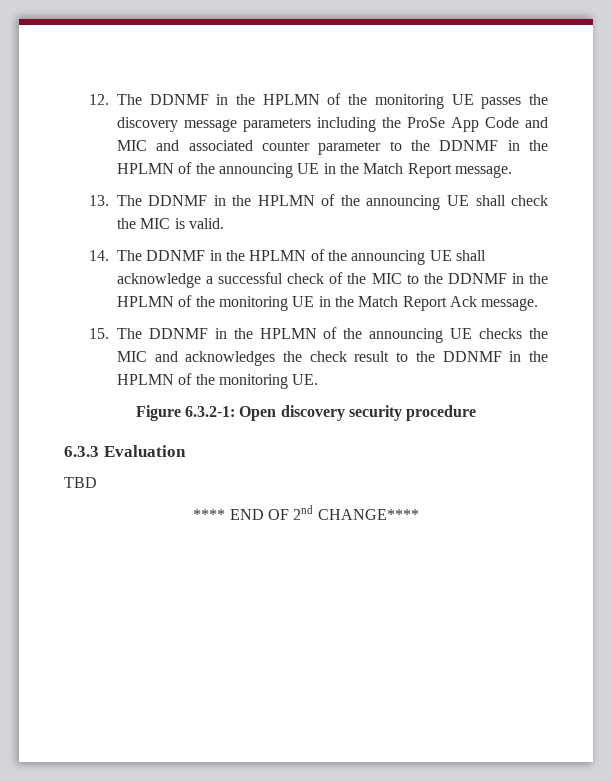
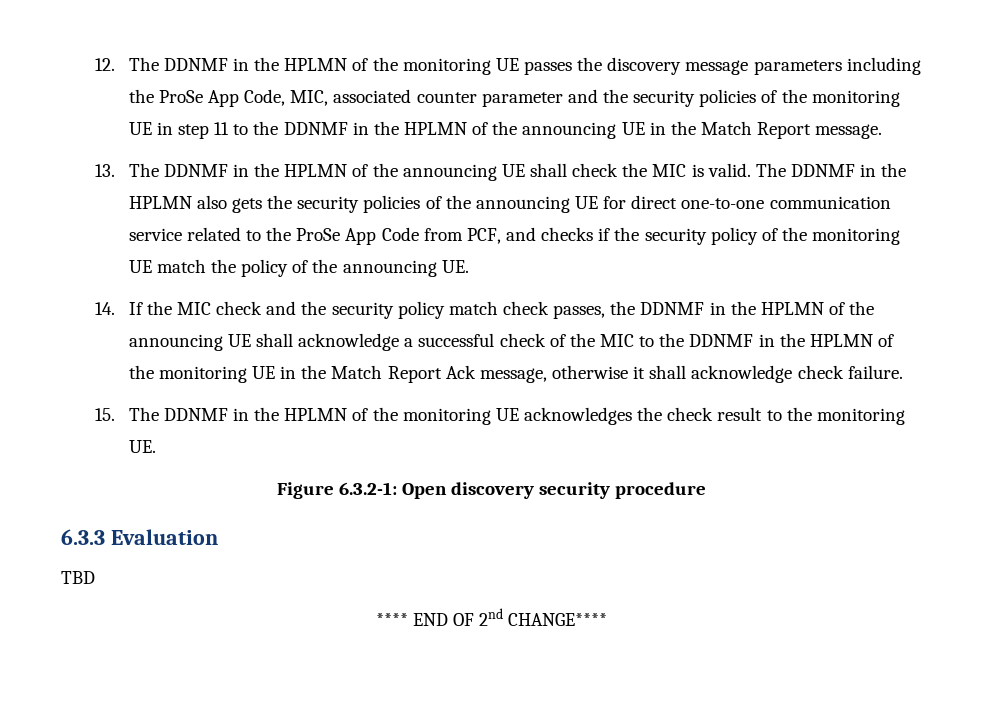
- 12. The DDNMF in the HPLMN of the monitoring UE passes the discovery message parameters including the ProSe App Code and MIC and associated counter parameter to the DDNMF in the HPLMN of the announcing UE in the Match Report message.
+ 12. The DDNMF in the HPLMN of the monitoring UE passes the discovery message parameters including the ProSe App Code, MIC, associated counter parameter and the security policies of the monitoring UE in step 11 to the DDNMF in the HPLMN of the announcing UE in the Match Report message.
- 13. The DDNMF in the HPLMN of the announcing UE shall check the MIC is valid.
- 14. The DDNMF in the HPLMN of the announcing UE shall acknowledge a successful check of the MIC to the DDNMF in the HPLMN of the monitoring UE in the Match Report Ack message.
+ 13. The DDNMF in the HPLMN of the announcing UE shall check the MIC is valid. The DDNMF in the HPLMN also gets the security policies of the announcing UE for direct one-to-one communication service related to the ProSe App Code from PCF, and checks if the security policy of the monitoring UE match the policy of the announcing UE.
+ 14. If the MIC check and the security policy match check passes, the DDNMF in the HPLMN of the announcing UE shall acknowledge a successful check of the MIC to the DDNMF in the HPLMN of the monitoring UE in the Match Report Ack message, otherwise it shall acknowledge check failure.
- 15. The DDNMF in the HPLMN of the announcing UE checks the MIC and acknowledges the check result to the DDNMF in the HPLMN of the monitoring UE.
+ 15. The DDNMF in the HPLMN of the monitoring UE acknowledges the check result to the monitoring UE.

